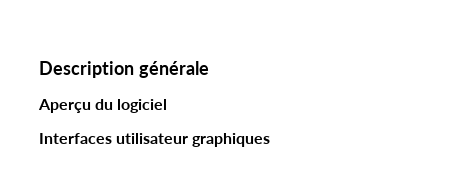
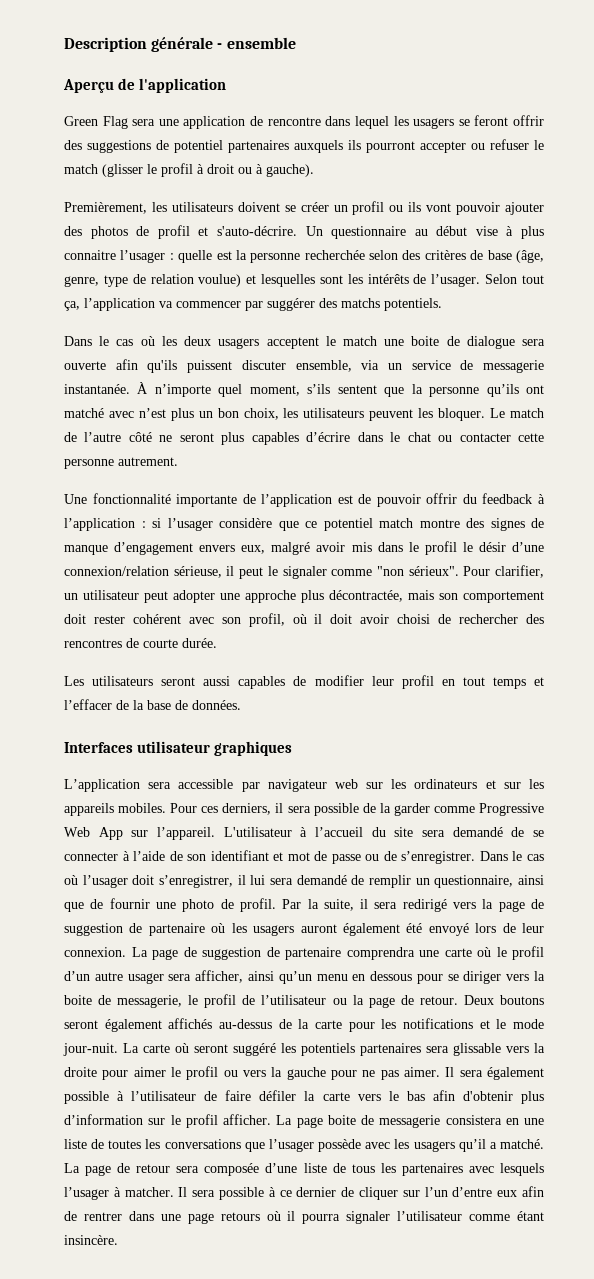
- Description générale
+ Description générale - ensemble
- Aperçu du logiciel
+ Aperçu de l'application
+ Green Flag sera une application de rencontre dans lequel les usagers se feront offrir des suggestions de potentiel partenaires auxquels ils pourront accepter ou refuser le match (glisser le profil à droit ou à gauche).
+ Premièrement, les utilisateurs doivent se créer un profil ou ils vont pouvoir ajouter des photos de profil et s'auto-décrire. Un questionnaire au début vise à plus connaitre l’usager : quelle est la personne recherchée selon des critères de base (âge, genre, type de relation voulue) et lesquelles sont les intérêts de l’usager. Selon tout ça, l’application va commencer par suggérer des matchs potentiels.
+ Dans le cas où les deux usagers acceptent le match une boite de dialogue sera ouverte afin qu'ils puissent discuter ensemble, via un service de messagerie instantanée. À n’importe quel moment, s’ils sentent que la personne qu’ils ont matché avec n’est plus un bon choix, les utilisateurs peuvent les bloquer. Le match de l’autre côté ne seront plus capables d’écrire dans le chat ou contacter cette personne autrement.
+ Une fonctionnalité importante de l’application est de pouvoir offrir du feedback à l’application : si l’usager considère que ce potentiel match montre des signes de manque d’engagement envers eux, malgré avoir mis dans le profil le désir d’une connexion/relation sérieuse, il peut le signaler comme "non sérieux". Pour clarifier, un utilisateur peut adopter une approche plus décontractée, mais son comportement doit rester cohérent avec son profil, où il doit avoir choisi de rechercher des rencontres de courte durée.
+ Les utilisateurs seront aussi capables de modifier leur profil en tout temps et l’effacer de la base de données.
  Interfaces utilisateur graphiques
+ L’application sera accessible par navigateur web sur les ordinateurs et sur les appareils mobiles. Pour ces derniers, il sera possible de la garder comme Progressive Web App sur l’appareil. L'utilisateur à l’accueil du site sera demandé de se connecter à l’aide de son identifiant et mot de passe ou de s’enregistrer. Dans le cas où l’usager doit s’enregistrer, il lui sera demandé de remplir un questionnaire, ainsi que de fournir une photo de profil. Par la suite, il sera redirigé vers la page de suggestion de partenaire où les usagers auront également été envoyé lors de leur connexion. La page de suggestion de partenaire comprendra une carte où le profil d’un autre usager sera afficher, ainsi qu’un menu en dessous pour se diriger vers la boite de messagerie, le profil de l’utilisateur ou la page de retour. Deux boutons seront également affichés au-dessus de la carte pour les notifications et le mode jour-nuit. La carte où seront suggéré les potentiels partenaires sera glissable vers la droite pour aimer le profil ou vers la gauche pour ne pas aimer. Il sera également possible à l’utilisateur de faire défiler la carte vers le bas afin d'obtenir plus d’information sur le profil afficher. La page boite de messagerie consistera en une liste de toutes les conversations que l’usager possède avec les usagers qu’il a matché. La page de retour sera composée d’une liste de tous les partenaires avec lesquels l’usager à matcher. Il sera possible à ce dernier de cliquer sur l’un d’entre eux afin de rentrer dans une page retours où il pourra signaler l’utilisateur comme étant insincère.

